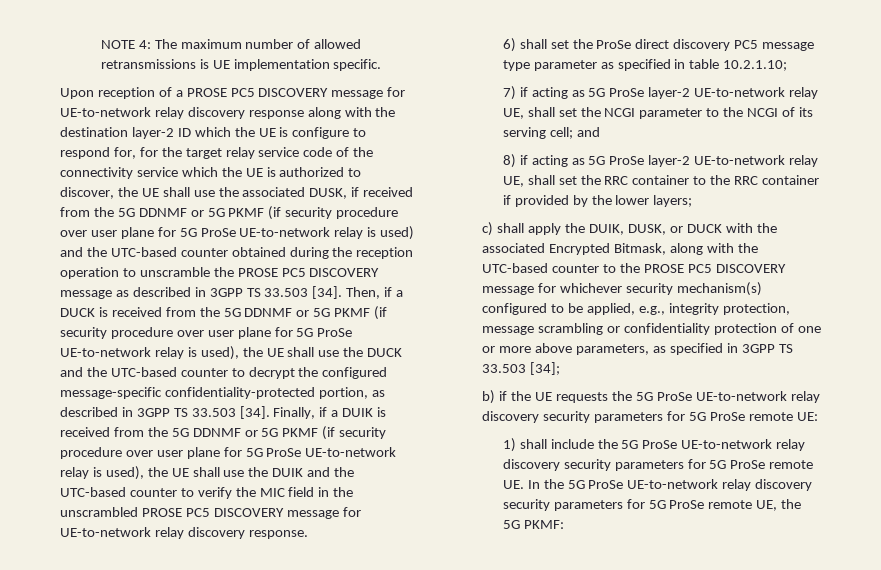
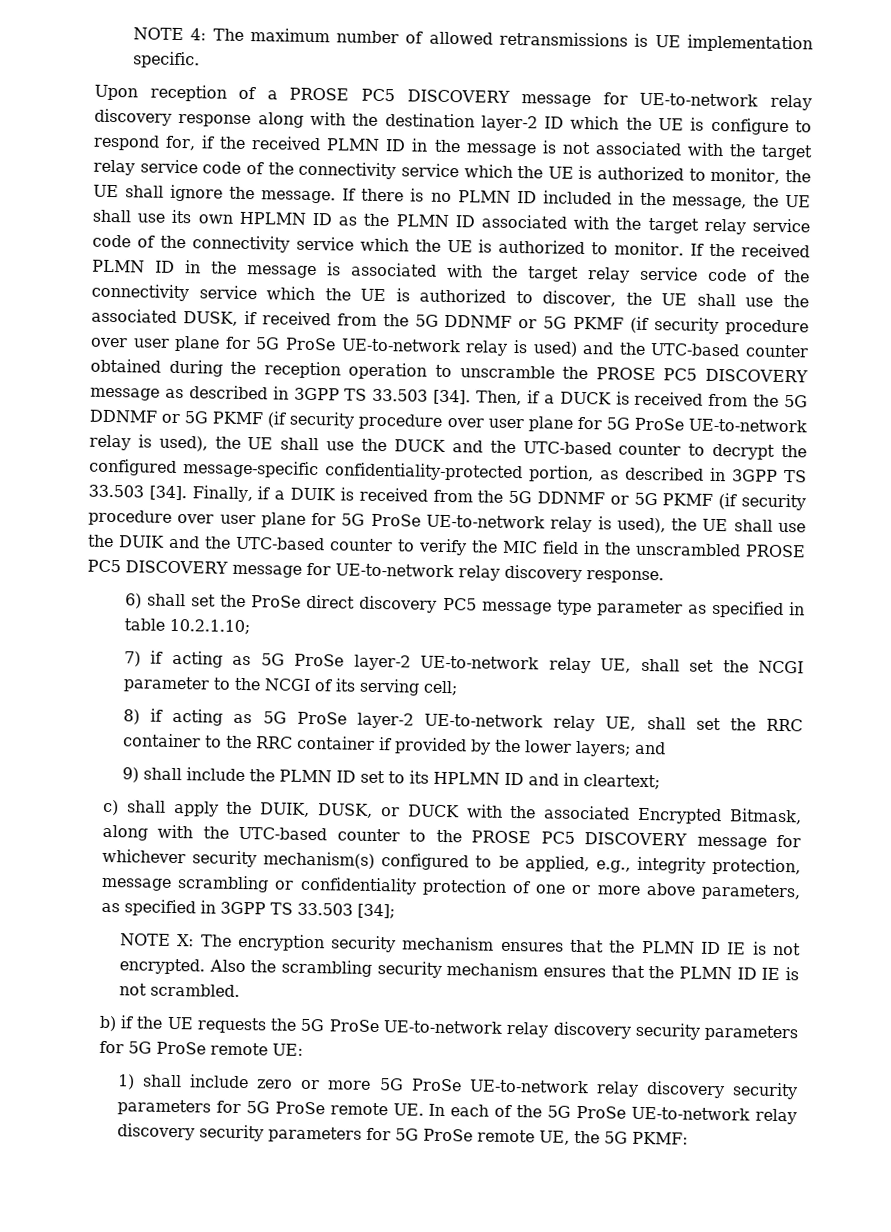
- Upon reception of a PROSE PC5 DISCOVERY message for UE-to-network relay discovery response along with the destination layer-2 ID which the UE is configure to respond for, for the target relay service code of the connectivity service which the UE is authorized to discover, the UE shall use the associated DUSK, if received from the 5G DDNMF or 5G PKMF (if security procedure over user plane for 5G ProSe UE-to-network relay is used) and the UTC-based counter obtained during the reception operation to unscramble the PROSE PC5 DISCOVERY message as described in 3GPP TS 33.503 [34].
+ Upon reception of a PROSE PC5 DISCOVERY message for UE-to-network relay discovery response along with the destination layer-2 ID which the UE is configure to respond for, if the received PLMN ID in the message is not associated with the target relay service code of the connectivity service which the UE is authorized to monitor, the UE shall ignore the message. If there is no PLMN ID included in the message, the UE shall use its own HPLMN ID as the PLMN ID associated with the target relay service code of the connectivity service which the UE is authorized to monitor. If the received PLMN ID in the message is associated with the target relay service code of the connectivity service which the UE is authorized to discover, the UE shall use the associated DUSK, if received from the 5G DDNMF or 5G PKMF (if security procedure over user plane for 5G ProSe UE-to-network relay is used) and the UTC-based counter obtained during the reception operation to unscramble the PROSE PC5 DISCOVERY message as described in 3GPP TS 33.503 [34].
- 7) if acting as 5G ProSe layer-2 UE-to-network relay UE, shall set the NCGI parameter to the NCGI of its serving cell; and
+ 7) if acting as 5G ProSe layer-2 UE-to-network relay UE, shall set the NCGI parameter to the NCGI of its serving cell;
- 8) if acting as 5G ProSe layer-2 UE-to-network relay UE, shall set the RRC container to the RRC container if provided by the lower layers;
+ 8) if acting as 5G ProSe layer-2 UE-to-network relay UE, shall set the RRC container to the RRC container if provided by the lower layers; and
+ 9) shall include the PLMN ID set to its HPLMN ID and in cleartext;
+ NOTE X: The encryption security mechanism ensures that the PLMN ID IE is not encrypted. Also the scrambling security mechanism ensures that the PLMN ID IE is not scrambled.
- 1) shall include the 5G ProSe UE-to-network relay discovery security parameters for 5G ProSe remote UE. In the 5G ProSe UE-to-network relay discovery security parameters for 5G ProSe remote UE, the 5G PKMF:
+ 1) shall include zero or more 5G ProSe UE-to-network relay discovery security parameters for 5G ProSe remote UE. In each of the 5G ProSe UE-to-network relay discovery security parameters for 5G ProSe remote UE, the 5G PKMF:

